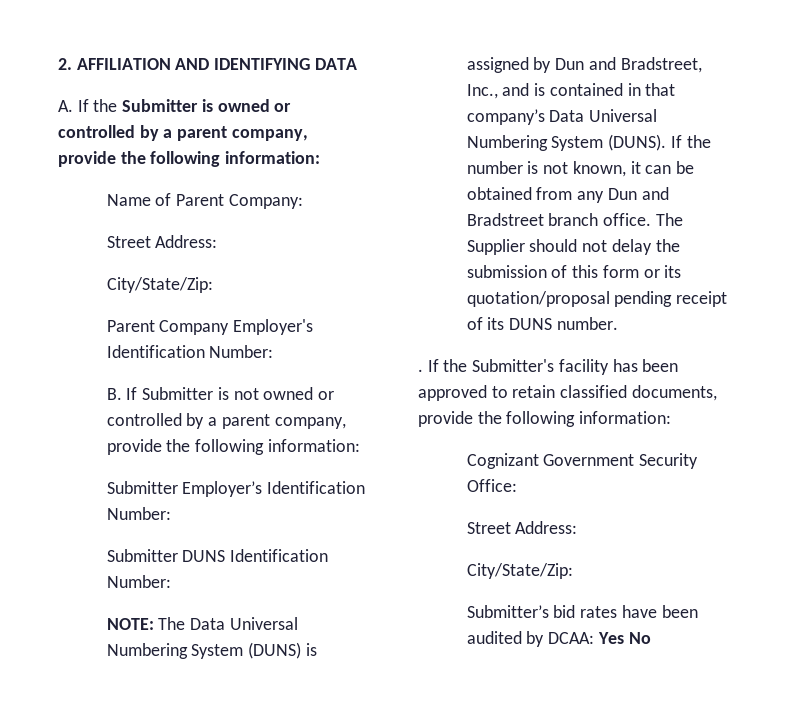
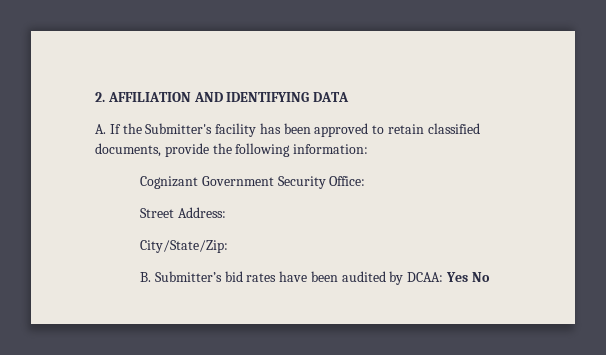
- A. If the Submitter is owned or controlled by a parent company, provide the following information:
- Name of Parent Company:
- Street Address:
- City/State/Zip:
- Parent Company Employer's Identification Number:
- B. If Submitter is not owned or controlled by a parent company, provide the following information:
- Submitter Employer’s Identification Number:
- Submitter DUNS Identification Number:
- NOTE: The Data Universal Numbering System (DUNS) is assigned by Dun and Bradstreet, Inc., and is contained in that company’s Data Universal Numbering System (DUNS). If the number is not known, it can be obtained from any Dun and Bradstreet branch office. The Supplier should not delay the submission of this form or its quotation/proposal pending receipt of its DUNS number.
- . If the Submitter's facility has been approved to retain classified documents, provide the following information:
+ A. If the Submitter's facility has been approved to retain classified documents, provide the following information:
- Submitter’s bid rates have been audited by DCAA: Yes No
+ B. Submitter’s bid rates have been audited by DCAA: Yes No

